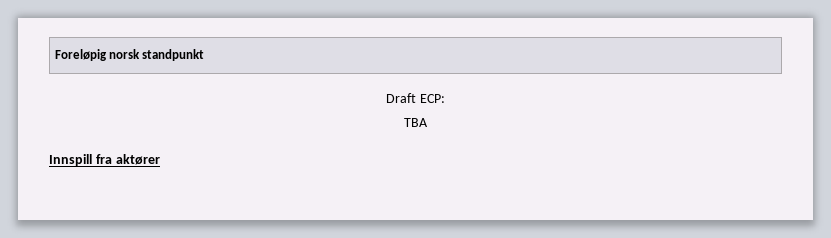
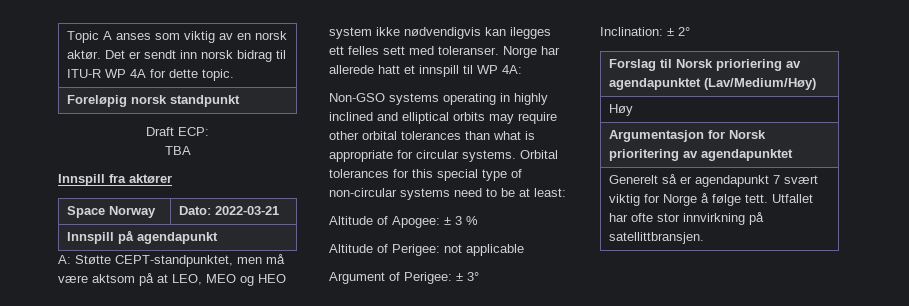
+ Topic A anses som viktig av en norsk aktør. Det er sendt inn norsk bidrag til ITU-R WP 4A for dette topic.
+ Space Norway | Dato: 2022-03-21
+ Innspill på agendapunkt
+ A: Støtte CEPT-standpunktet, men må være aktsom på at LEO, MEO og HEO system ikke nødvendigvis kan ilegges ett felles sett med toleranser. Norge har allerede hatt et innspill til WP 4A:
+ Non-GSO systems operating in highly inclined and elliptical orbits may require other orbital tolerances than what is appropriate for circular systems. Orbital tolerances for this special type of non-circular systems need to be at least:
+ Altitude of Apogee: ± 3 %
+ Altitude of Perigee: not applicable
+ Argument of Perigee: ± 3°
+ Inclination: ± 2°
+ Forslag til Norsk prioriering av agendapunktet (Lav/Medium/Høy)
+ Høy
+ Argumentasjon for Norsk prioritering av agendapunktet
+ Generelt så er agendapunkt 7 svært viktig for Norge å følge tett. Utfallet har ofte stor innvirkning på satellittbransjen.

